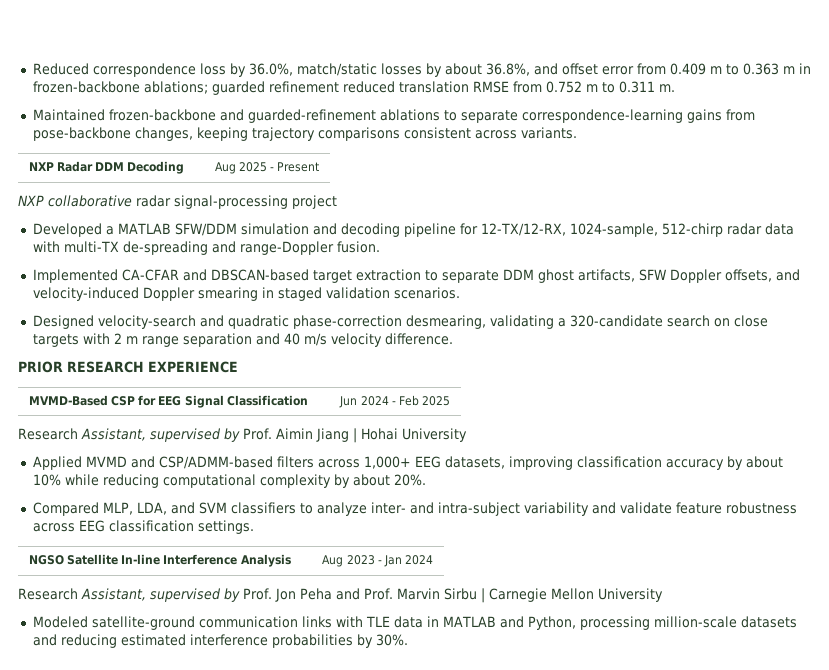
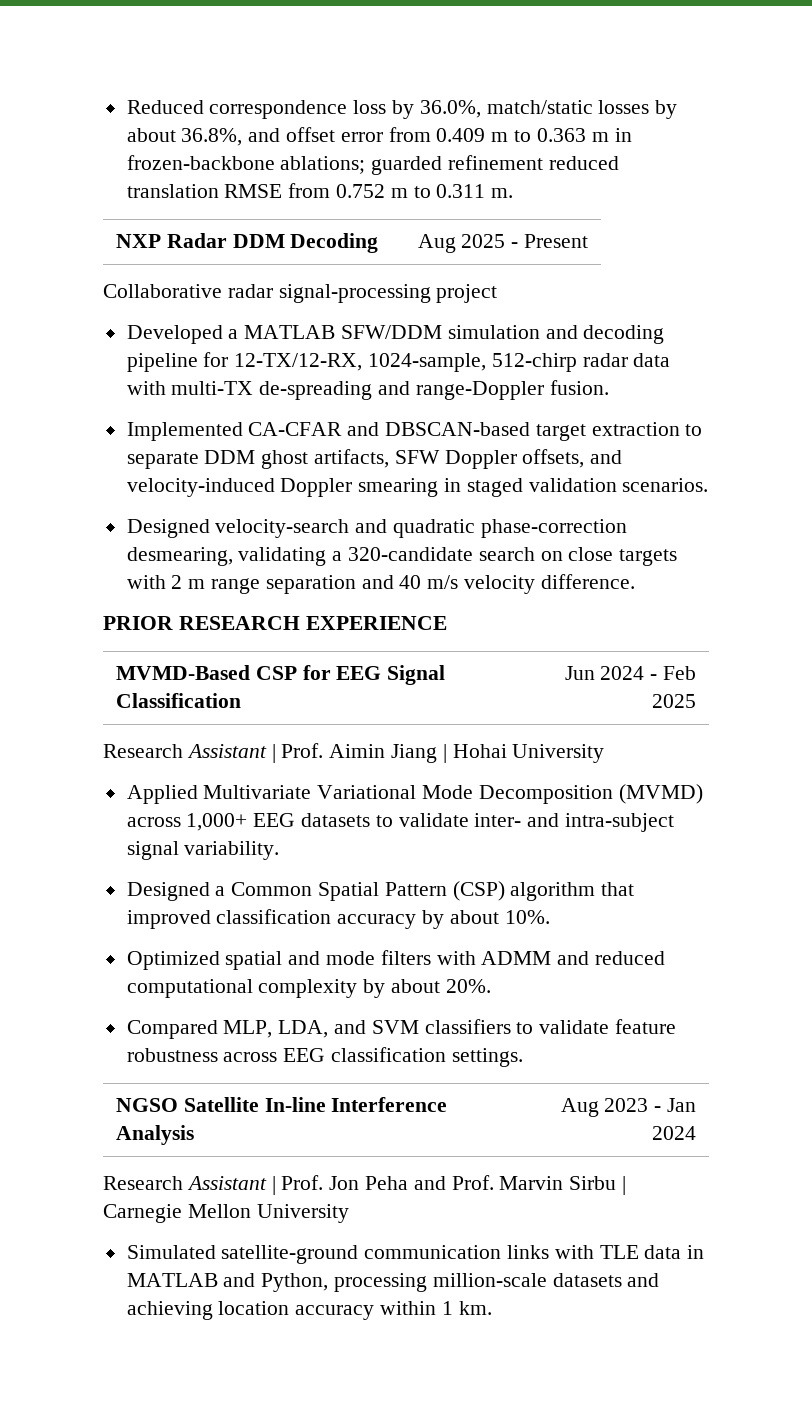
- Maintained frozen-backbone and guarded-refinement ablations to separate correspondence-learning gains from pose-backbone changes, keeping trajectory comparisons consistent across variants.
- NXP collaborative radar signal-processing project
+ Collaborative radar signal-processing project
- Research Assistant, supervised by Prof. Aimin Jiang | Hohai University
+ Research Assistant | Prof. Aimin Jiang | Hohai University
- Applied MVMD and CSP/ADMM-based filters across 1,000+ EEG datasets, improving classification accuracy by about 10% while reducing computational complexity by about 20%.
+ Applied Multivariate Variational Mode Decomposition (MVMD) across 1,000+ EEG datasets to validate inter- and intra-subject signal variability.
+ Designed a Common Spatial Pattern (CSP) algorithm that improved classification accuracy by about 10%.
+ Optimized spatial and mode filters with ADMM and reduced computational complexity by about 20%.
- Compared MLP, LDA, and SVM classifiers to analyze inter- and intra-subject variability and validate feature robustness across EEG classification settings.
+ Compared MLP, LDA, and SVM classifiers to validate feature robustness across EEG classification settings.
- Research Assistant, supervised by Prof. Jon Peha and Prof. Marvin Sirbu | Carnegie Mellon University
+ Research Assistant | Prof. Jon Peha and Prof. Marvin Sirbu | Carnegie Mellon University
- Modeled satellite-ground communication links with TLE data in MATLAB and Python, processing million-scale datasets and reducing estimated interference probabilities by 30%.
+ Simulated satellite-ground communication links with TLE data in MATLAB and Python, processing million-scale datasets and achieving location accuracy within 1 km.

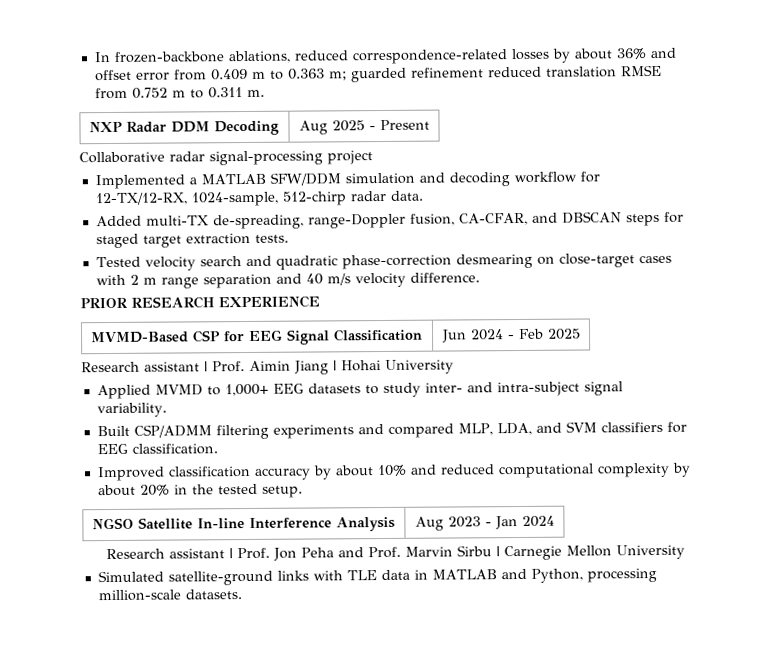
- Reduced correspondence loss by 36.0%, match/static losses by about 36.8%, and offset error from 0.409 m to 0.363 m in frozen-backbone ablations; guarded refinement reduced translation RMSE from 0.752 m to 0.311 m.
+ In frozen-backbone ablations, reduced correspondence-related losses by about 36% and offset error from 0.409 m to 0.363 m; guarded refinement reduced translation RMSE from 0.752 m to 0.311 m.
- Developed a MATLAB SFW/DDM simulation and decoding pipeline for 12-TX/12-RX, 1024-sample, 512-chirp radar data with multi-TX de-spreading and range-Doppler fusion.
- Implemented CA-CFAR and DBSCAN-based target extraction to separate DDM ghost artifacts, SFW Doppler offsets, and velocity-induced Doppler smearing in staged validation scenarios.
- Designed velocity-search and quadratic phase-correction desmearing, validating a 320-candidate search on close targets with 2 m range separation and 40 m/s velocity difference.
+ Implemented a MATLAB SFW/DDM simulation and decoding workflow for 12-TX/12-RX, 1024-sample, 512-chirp radar data.
+ Added multi-TX de-spreading, range-Doppler fusion, CA-CFAR, and DBSCAN steps for staged target extraction tests.
+ Tested velocity search and quadratic phase-correction desmearing on close-target cases with 2 m range separation and 40 m/s velocity difference.
- Research Assistant | Prof. Aimin Jiang | Hohai University
+ Research assistant | Prof. Aimin Jiang | Hohai University
- Applied Multivariate Variational Mode Decomposition (MVMD) across 1,000+ EEG datasets to validate inter- and intra-subject signal variability.
+ Applied MVMD to 1,000+ EEG datasets to study inter- and intra-subject signal variability.
- Designed a Common Spatial Pattern (CSP) algorithm that improved classification accuracy by about 10%.
- Optimized spatial and mode filters with ADMM and reduced computational complexity by about 20%.
- Compared MLP, LDA, and SVM classifiers to validate feature robustness across EEG classification settings.
+ Built CSP/ADMM filtering experiments and compared MLP, LDA, and SVM classifiers for EEG classification.
+ Improved classification accuracy by about 10% and reduced computational complexity by about 20% in the tested setup.
- Research Assistant | Prof. Jon Peha and Prof. Marvin Sirbu | Carnegie Mellon University
+ Research assistant | Prof. Jon Peha and Prof. Marvin Sirbu | Carnegie Mellon University
- Simulated satellite-ground communication links with TLE data in MATLAB and Python, processing million-scale datasets and achieving location accuracy within 1 km.
+ Simulated satellite-ground links with TLE data in MATLAB and Python, processing million-scale datasets.

